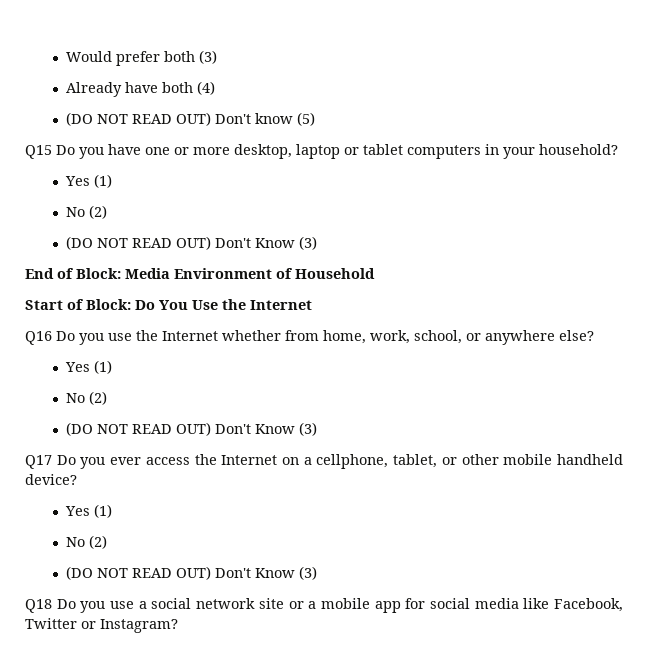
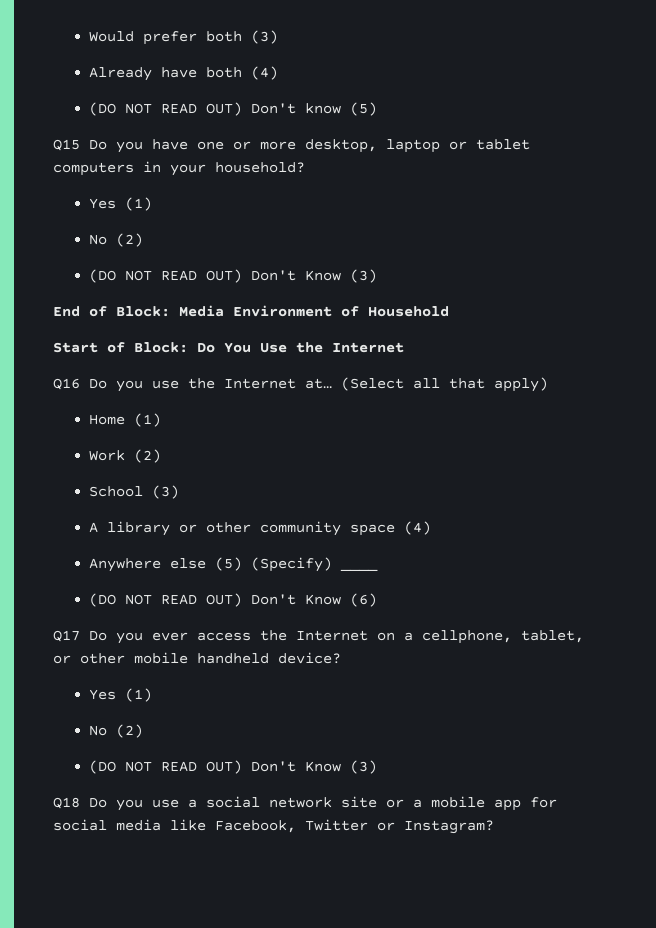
- Q16 Do you use the Internet whether from home, work, school, or anywhere else?
- Yes (1)
- No (2)
- (DO NOT READ OUT) Don't Know (3)
+ Q16 Do you use the Internet at… (Select all that apply)
+ Home (1)
+ Work (2)
+ School (3)
+ A library or other community space (4)
+ Anywhere else (5) (Specify) ____
+ (DO NOT READ OUT) Don't Know (6)

